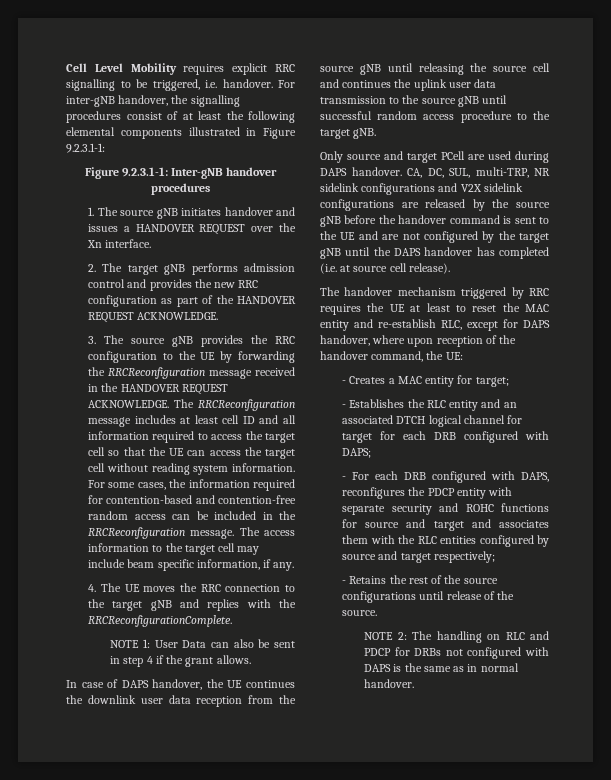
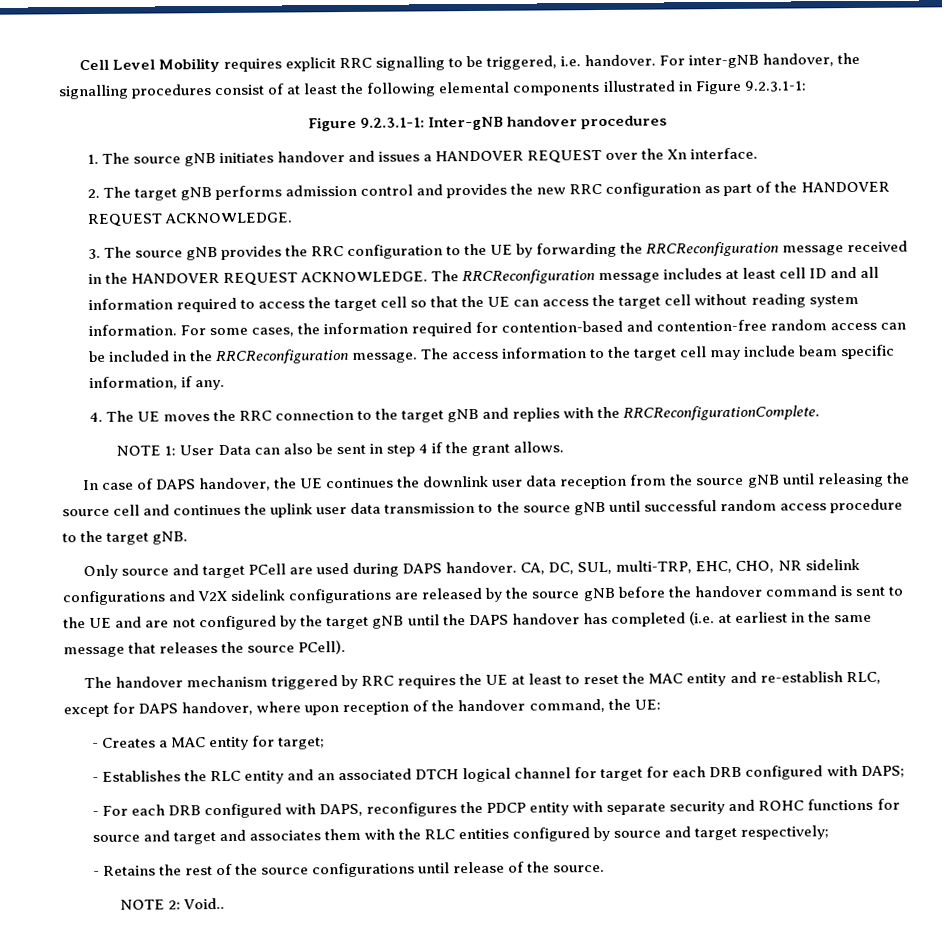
- CA, DC, SUL, multi-TRP, NR sidelink configurations and V2X sidelink configurations are released by the source gNB before the handover command is sent to the UE and are not configured by the target gNB until the DAPS handover has completed (i.e. at source cell release).
+ CA, DC, SUL, multi-TRP, EHC, CHO, NR sidelink configurations and V2X sidelink configurations are released by the source gNB before the handover command is sent to the UE and are not configured by the target gNB until the DAPS handover has completed (i.e. at earliest in the same message that releases the source PCell).
- NOTE 2: The handling on RLC and PDCP for DRBs not configured with DAPS is the same as in normal handover.
+ NOTE 2: Void..

